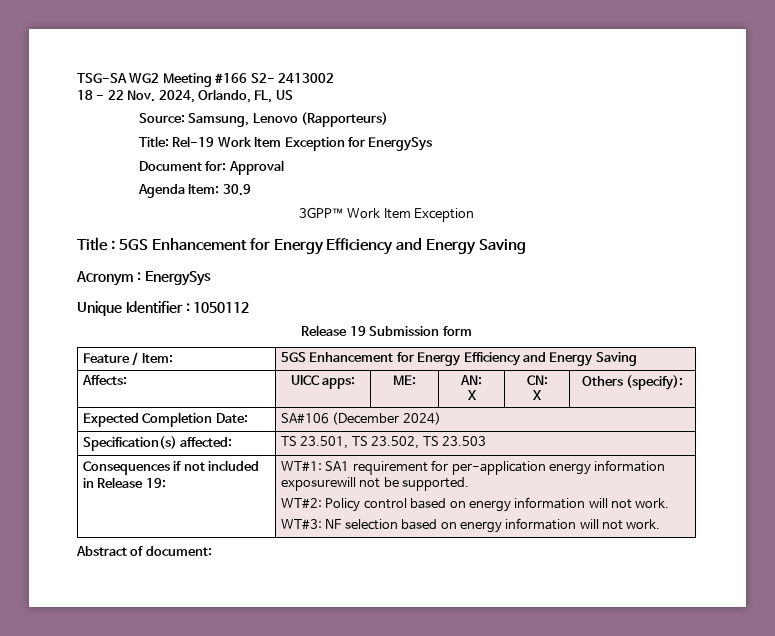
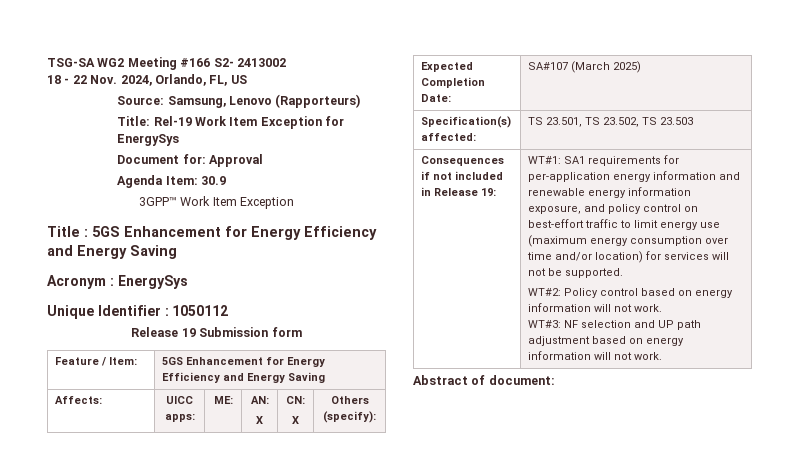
- Expected Completion Date: | SA#106 (December 2024)
+ Expected Completion Date: | SA#107 (March 2025)
- WT#1: SA1 requirement for per-application energy information exposurewill not be supported.
+ WT#1: SA1 requirements for per-application energy information and renewable energy information exposure, and policy control on best-effort traffic to limit energy use (maximum energy consumption over time and/or location) for services will not be supported.
- WT#3: NF selection based on energy information will not work.
+ WT#3: NF selection and UP path adjustment based on energy information will not work.

